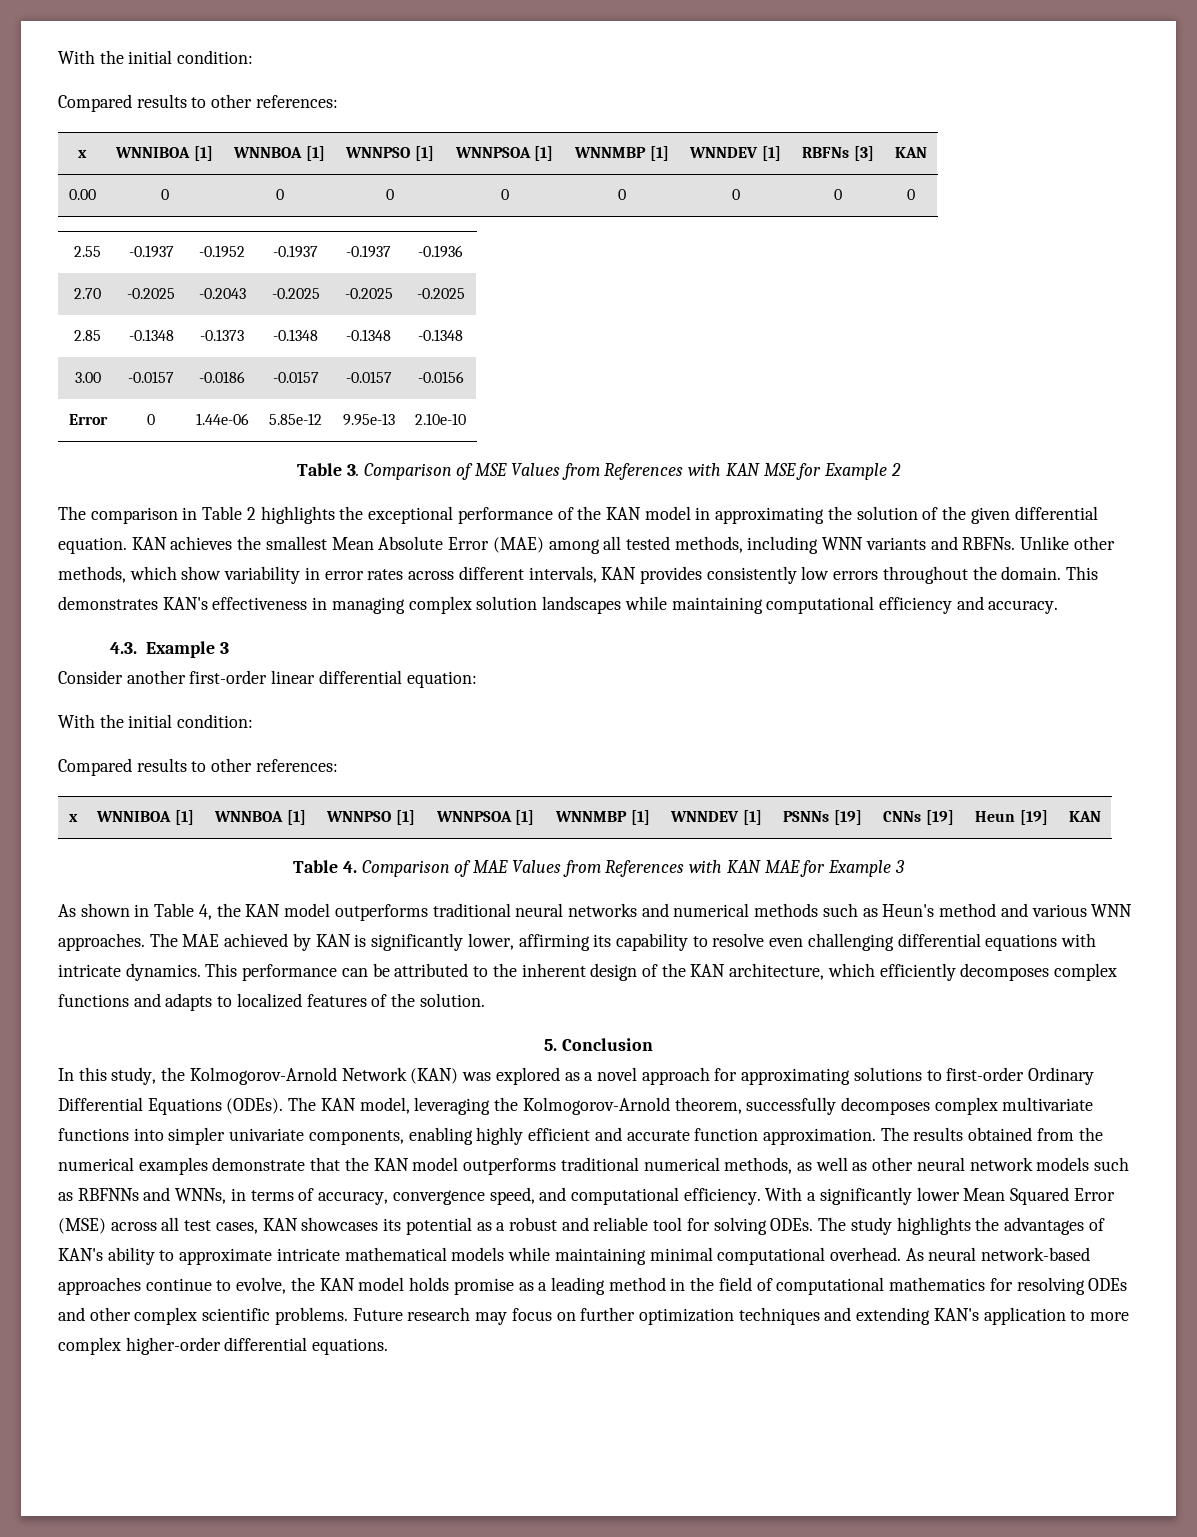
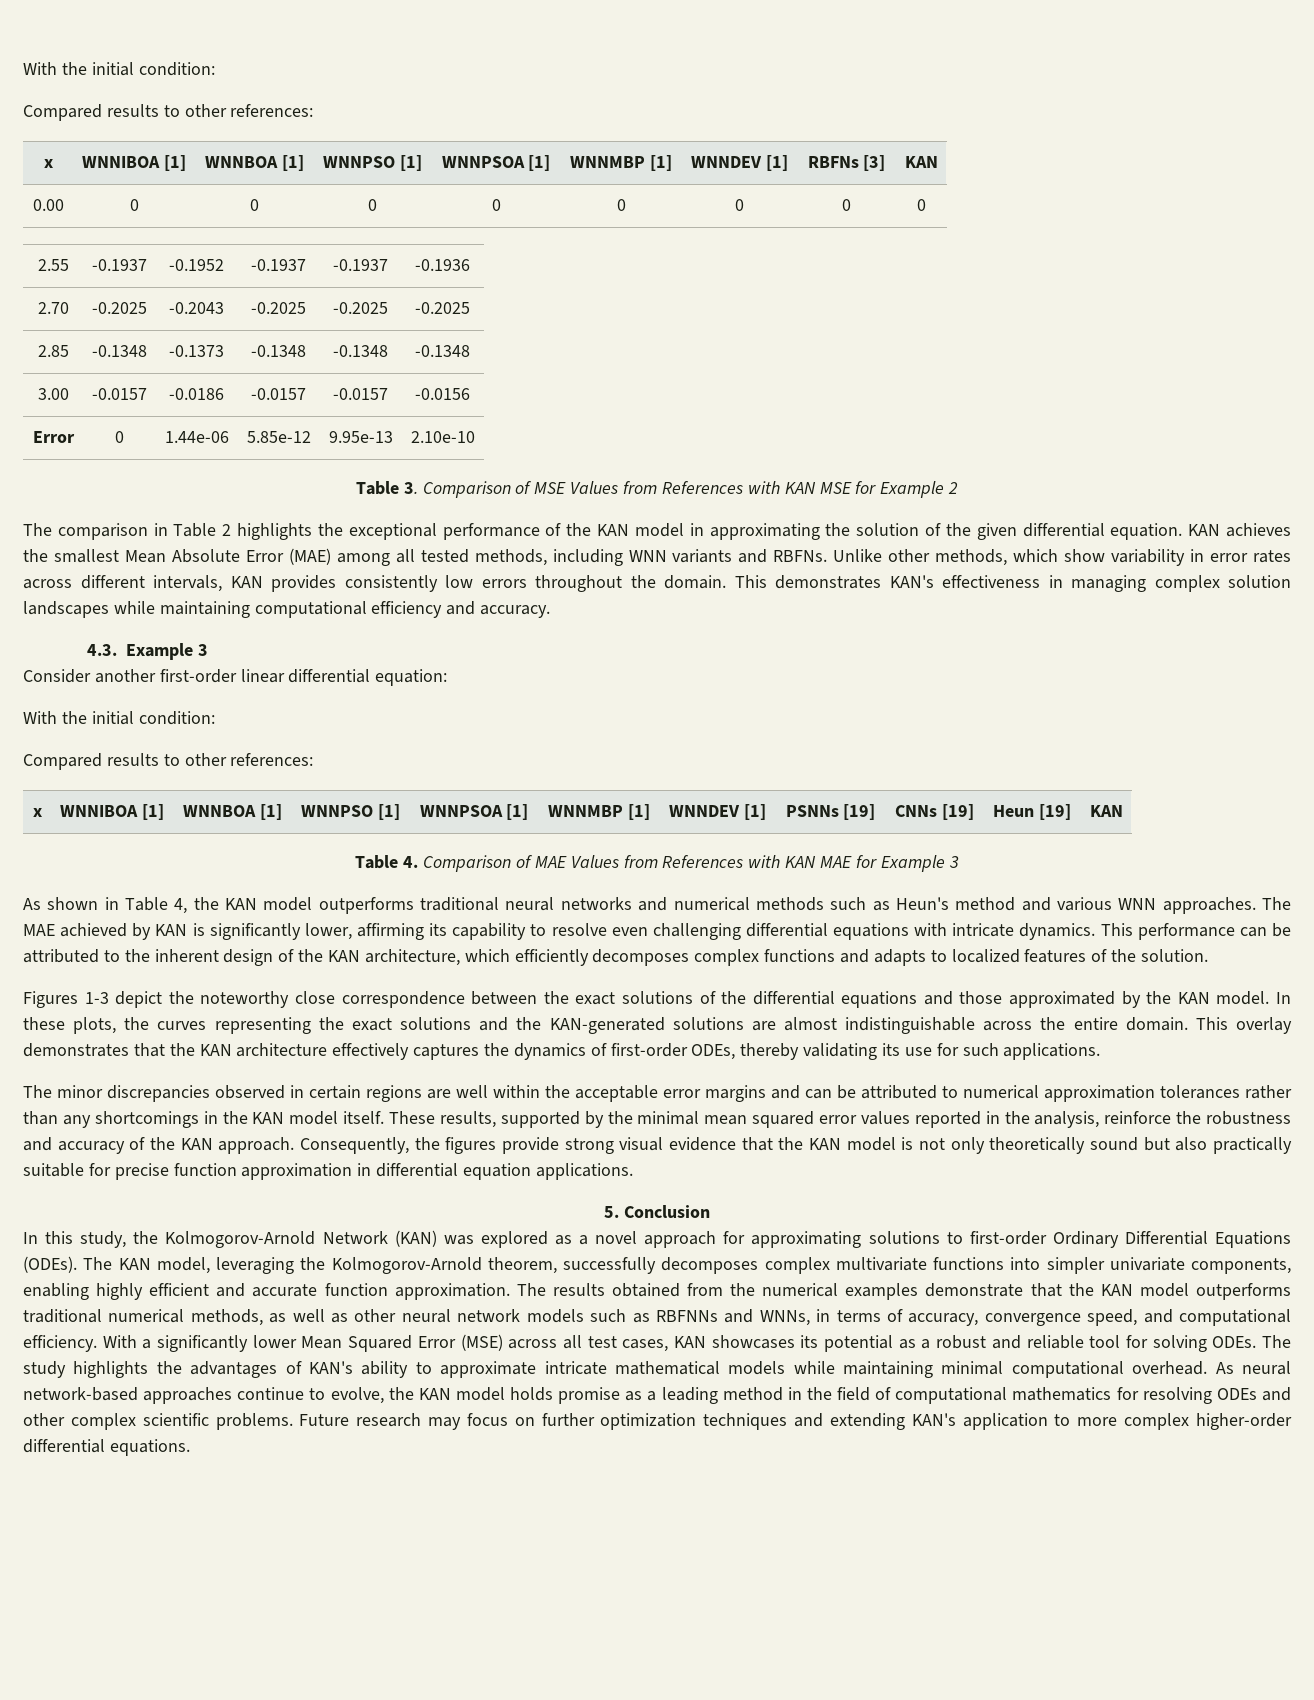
+ Figures 1-3 depict the noteworthy close correspondence between the exact solutions of the differential equations and those approximated by the KAN model. In these plots, the curves representing the exact solutions and the KAN-generated solutions are almost indistinguishable across the entire domain. This overlay demonstrates that the KAN architecture effectively captures the dynamics of first-order ODEs, thereby validating its use for such applications.
+ The minor discrepancies observed in certain regions are well within the acceptable error margins and can be attributed to numerical approximation tolerances rather than any shortcomings in the KAN model itself. These results, supported by the minimal mean squared error values reported in the analysis, reinforce the robustness and accuracy of the KAN approach. Consequently, the figures provide strong visual evidence that the KAN model is not only theoretically sound but also practically suitable for precise function approximation in differential equation applications.

